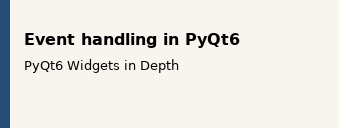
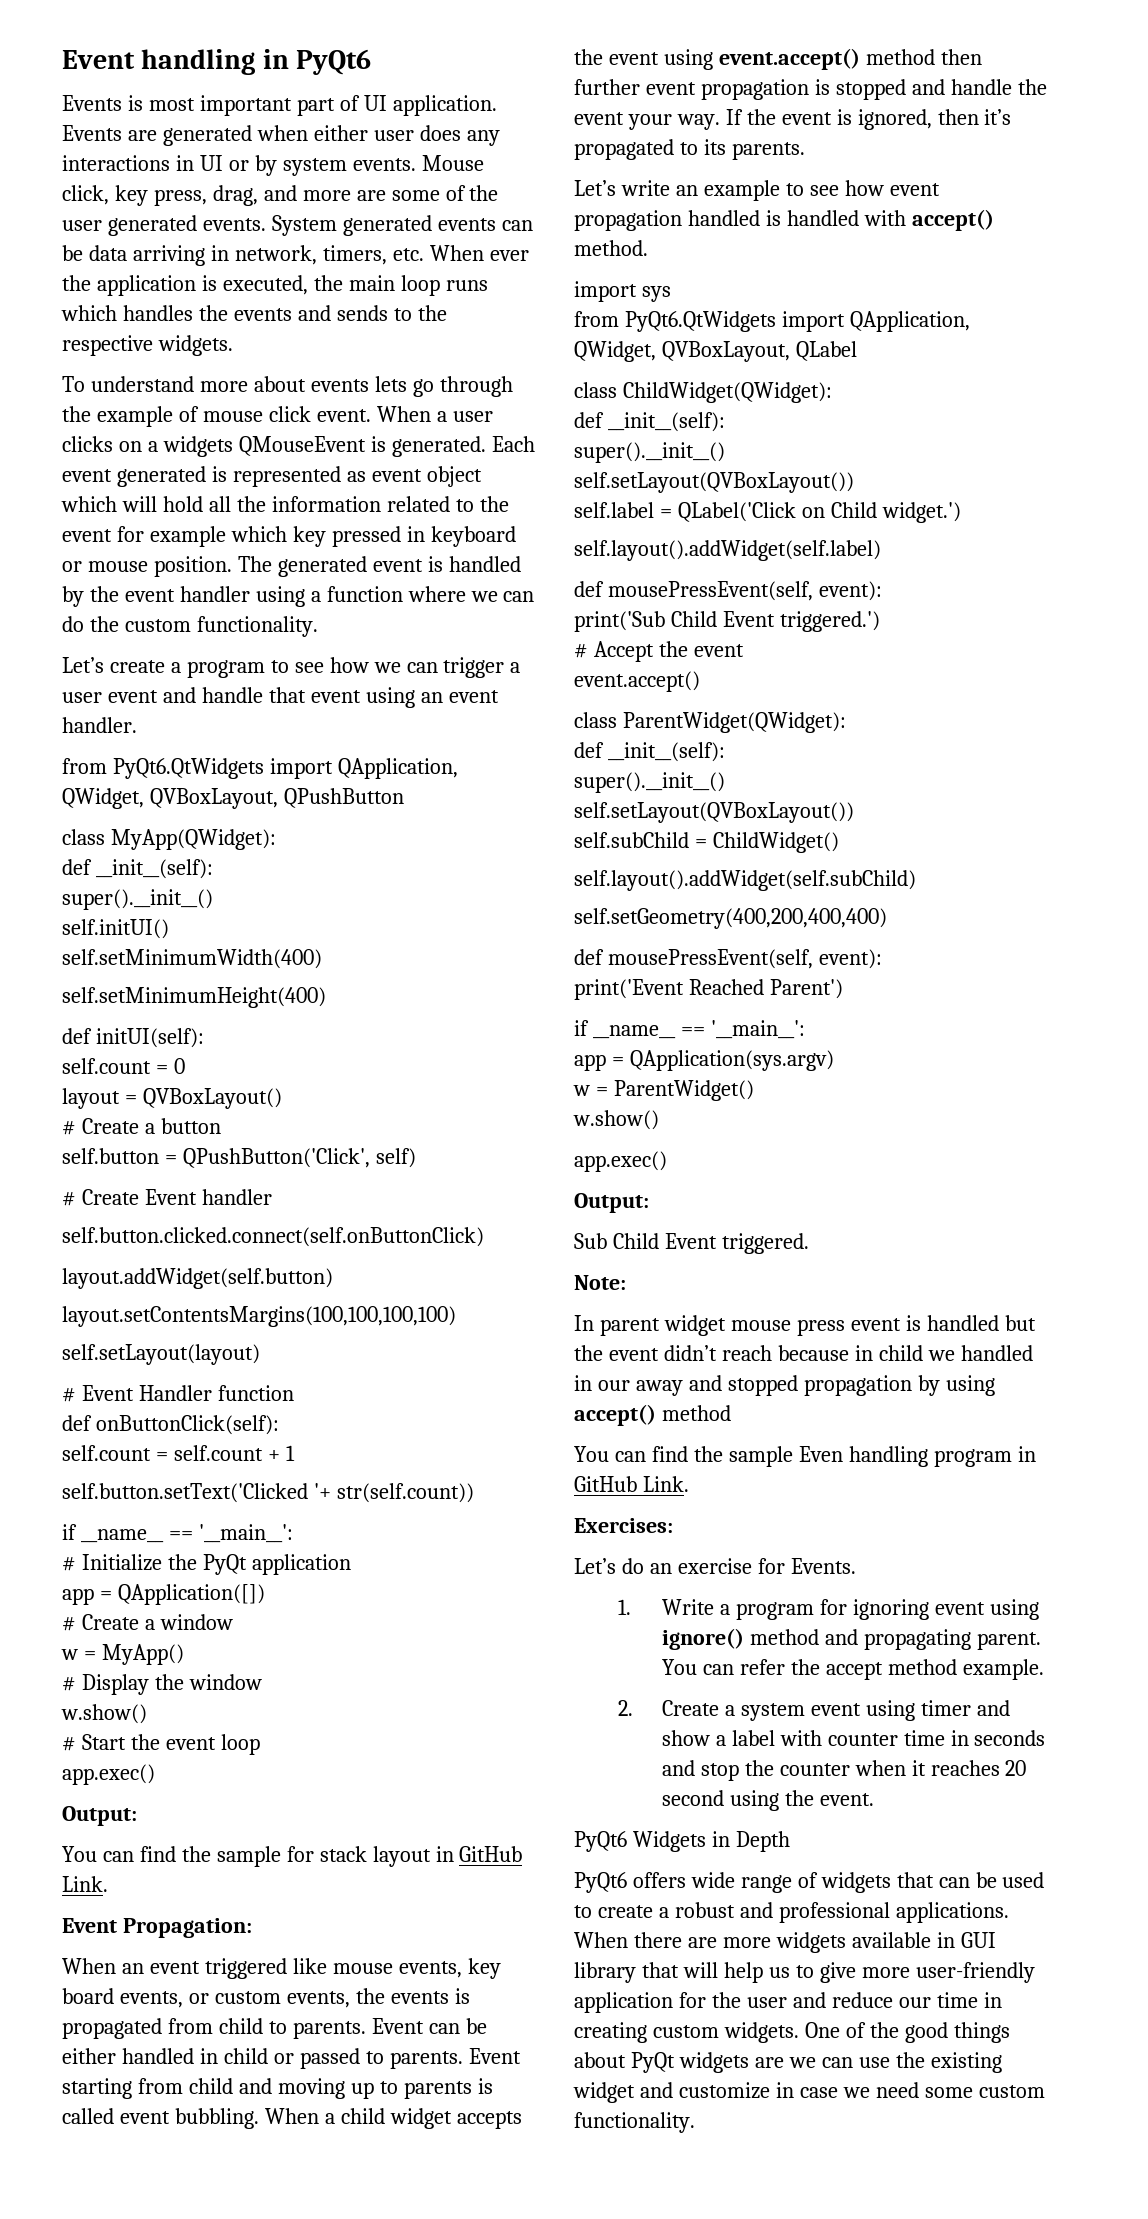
+ Events is most important part of UI application. Events are generated when either user does any interactions in UI or by system events. Mouse click, key press, drag, and more are some of the user generated events. System generated events can be data arriving in network, timers, etc. When ever the application is executed, the main loop runs which handles the events and sends to the respective widgets.
+ To understand more about events lets go through the example of mouse click event. When a user clicks on a widgets QMouseEvent is generated. Each event generated is represented as event object which will hold all the information related to the event for example which key pressed in keyboard or mouse position. The generated event is handled by the event handler using a function where we can do the custom functionality.
+ Let’s create a program to see how we can trigger a user event and handle that event using an event handler.
+ from PyQt6.QtWidgets import QApplication, QWidget, QVBoxLayout, QPushButton
+ class MyApp(QWidget):
+ def __init__(self):
+ super().__init__()
+ self.initUI()
+ self.setMinimumWidth(400)
+ self.setMinimumHeight(400)
+ def initUI(self):
+ self.count = 0
+ layout = QVBoxLayout()
+ # Create a button
+ self.button = QPushButton('Click', self)
+ # Create Event handler
+ self.button.clicked.connect(self.onButtonClick)
+ layout.addWidget(self.button)
+ layout.setContentsMargins(100,100,100,100)
+ self.setLayout(layout)
+ # Event Handler function
+ def onButtonClick(self):
+ self.count = self.count + 1
+ self.button.setText('Clicked '+ str(self.count))
+ if __name__ == '__main__':
+ # Initialize the PyQt application
+ app = QApplication([])
+ # Create a window
+ w = MyApp()
+ # Display the window
+ w.show()
+ # Start the event loop
+ app.exec()
+ Output:
+ You can find the sample for stack layout in GitHub Link.
+ Event Propagation:
+ When an event triggered like mouse events, key board events, or custom events, the events is propagated from child to parents. Event can be either handled in child or passed to parents. Event starting from child and moving up to parents is called event bubbling. When a child widget accepts the event using event.accept() method then further event propagation is stopped and handle the event your way. If the event is ignored, then it’s propagated to its parents.
+ Let’s write an example to see how event propagation handled is handled with accept() method.
+ import sys
+ from PyQt6.QtWidgets import QApplication, QWidget, QVBoxLayout, QLabel
+ class ChildWidget(QWidget):
+ def __init__(self):
+ super().__init__()
+ self.setLayout(QVBoxLayout())
+ self.label = QLabel('Click on Child widget.')
+ self.layout().addWidget(self.label)
+ def mousePressEvent(self, event):
+ print('Sub Child Event triggered.')
+ # Accept the event
+ event.accept()
+ class ParentWidget(QWidget):
+ def __init__(self):
+ super().__init__()
+ self.setLayout(QVBoxLayout())
+ self.subChild = ChildWidget()
+ self.layout().addWidget(self.subChild)
+ self.setGeometry(400,200,400,400)
+ def mousePressEvent(self, event):
+ print('Event Reached Parent')
+ if __name__ == '__main__':
+ app = QApplication(sys.argv)
+ w = ParentWidget()
+ w.show()
+ app.exec()
+ Output:
+ Sub Child Event triggered.
+ Note:
+ In parent widget mouse press event is handled but the event didn’t reach because in child we handled in our away and stopped propagation by using accept() method
+ You can find the sample Even handling program in GitHub Link.
+ Exercises:
+ Let’s do an exercise for Events.
+ 1. Write a program for ignoring event using ignore() method and propagating parent. You can refer the accept method example.
+ 2. Create a system event using timer and show a label with counter time in seconds and stop the counter when it reaches 20 second using the event.
  PyQt6 Widgets in Depth
+ PyQt6 offers wide range of widgets that can be used to create a robust and professional applications. When there are more widgets available in GUI library that will help us to give more user-friendly application for the user and reduce our time in creating custom widgets. One of the good things about PyQt widgets are we can use the existing widget and customize in case we need some custom functionality.

